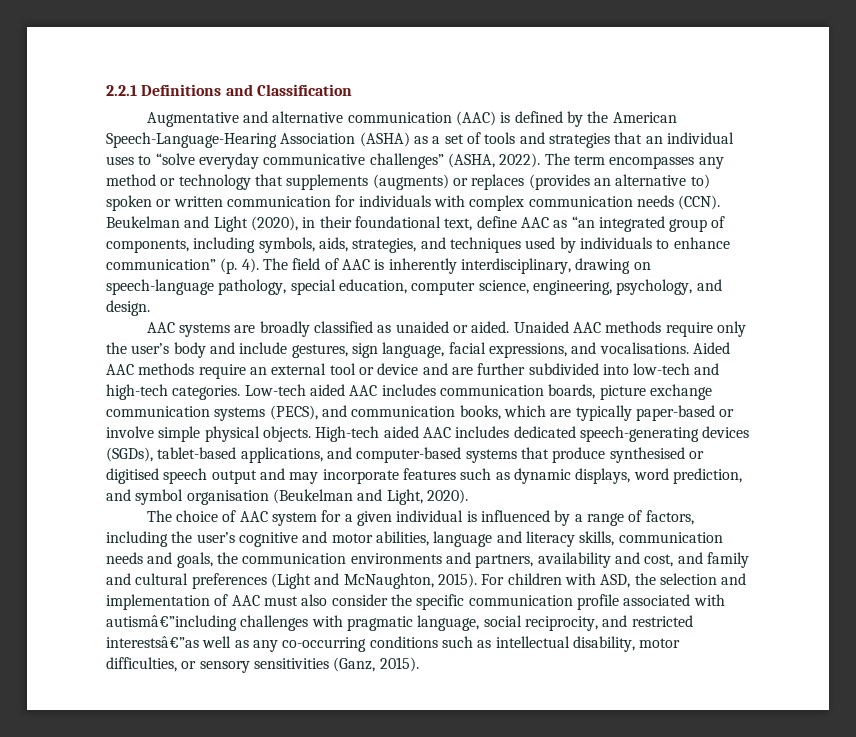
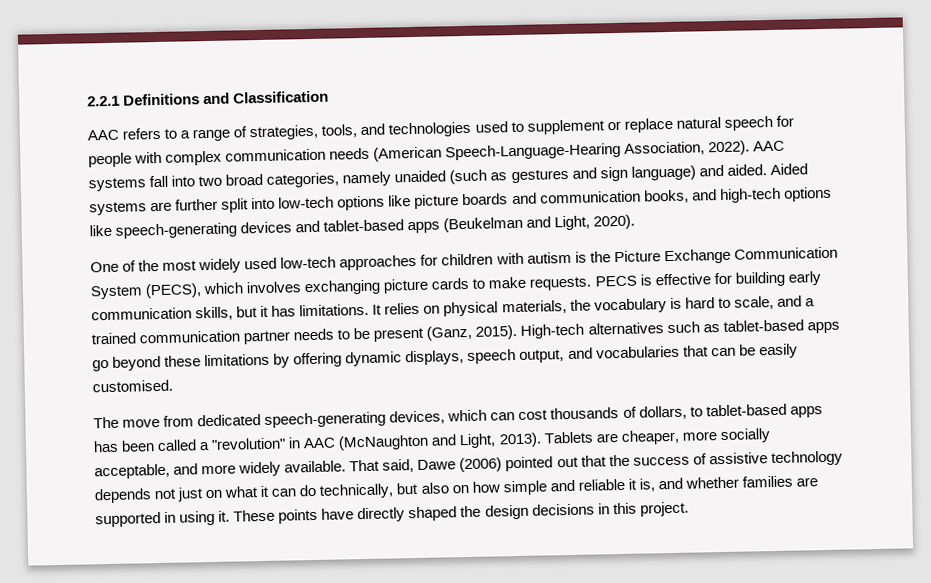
- Augmentative and alternative communication (AAC) is defined by the American Speech-Language-Hearing Association (ASHA) as a set of tools and strategies that an individual uses to “solve everyday communicative challenges” (ASHA, 2022). The term encompasses any method or technology that supplements (augments) or replaces (provides an alternative to) spoken or written communication for individuals with complex communication needs (CCN). Beukelman and Light (2020), in their foundational text, define AAC as “an integrated group of components, including symbols, aids, strategies, and techniques used by individuals to enhance communication” (p. 4). The field of AAC is inherently interdisciplinary, drawing on speech-language pathology, special education, computer science, engineering, psychology, and design.
- AAC systems are broadly classified as unaided or aided. Unaided AAC methods require only the user’s body and include gestures, sign language, facial expressions, and vocalisations. Aided AAC methods require an external tool or device and are further subdivided into low-tech and high-tech categories. Low-tech aided AAC includes communication boards, picture exchange communication systems (PECS), and communication books, which are typically paper-based or involve simple physical objects. High-tech aided AAC includes dedicated speech-generating devices (SGDs), tablet-based applications, and computer-based systems that produce synthesised or digitised speech output and may incorporate features such as dynamic displays, word prediction, and symbol organisation (Beukelman and Light, 2020).
- The choice of AAC system for a given individual is influenced by a range of factors, including the user’s cognitive and motor abilities, language and literacy skills, communication needs and goals, the communication environments and partners, availability and cost, and family and cultural preferences (Light and McNaughton, 2015). For children with ASD, the selection and implementation of AAC must also consider the specific communication profile associated with autismâ€”including challenges with pragmatic language, social reciprocity, and restricted interestsâ€”as well as any co-occurring conditions such as intellectual disability, motor difficulties, or sensory sensitivities (Ganz, 2015).
+ AAC refers to a range of strategies, tools, and technologies used to supplement or replace natural speech for people with complex communication needs (American Speech-Language-Hearing Association, 2022). AAC systems fall into two broad categories, namely unaided (such as gestures and sign language) and aided. Aided systems are further split into low-tech options like picture boards and communication books, and high-tech options like speech-generating devices and tablet-based apps (Beukelman and Light, 2020).
+ One of the most widely used low-tech approaches for children with autism is the Picture Exchange Communication System (PECS), which involves exchanging picture cards to make requests. PECS is effective for building early communication skills, but it has limitations. It relies on physical materials, the vocabulary is hard to scale, and a trained communication partner needs to be present (Ganz, 2015). High-tech alternatives such as tablet-based apps go beyond these limitations by offering dynamic displays, speech output, and vocabularies that can be easily customised.
+ The move from dedicated speech-generating devices, which can cost thousands of dollars, to tablet-based apps has been called a "revolution" in AAC (McNaughton and Light, 2013). Tablets are cheaper, more socially acceptable, and more widely available. That said, Dawe (2006) pointed out that the success of assistive technology depends not just on what it can do technically, but also on how simple and reliable it is, and whether families are supported in using it. These points have directly shaped the design decisions in this project.

